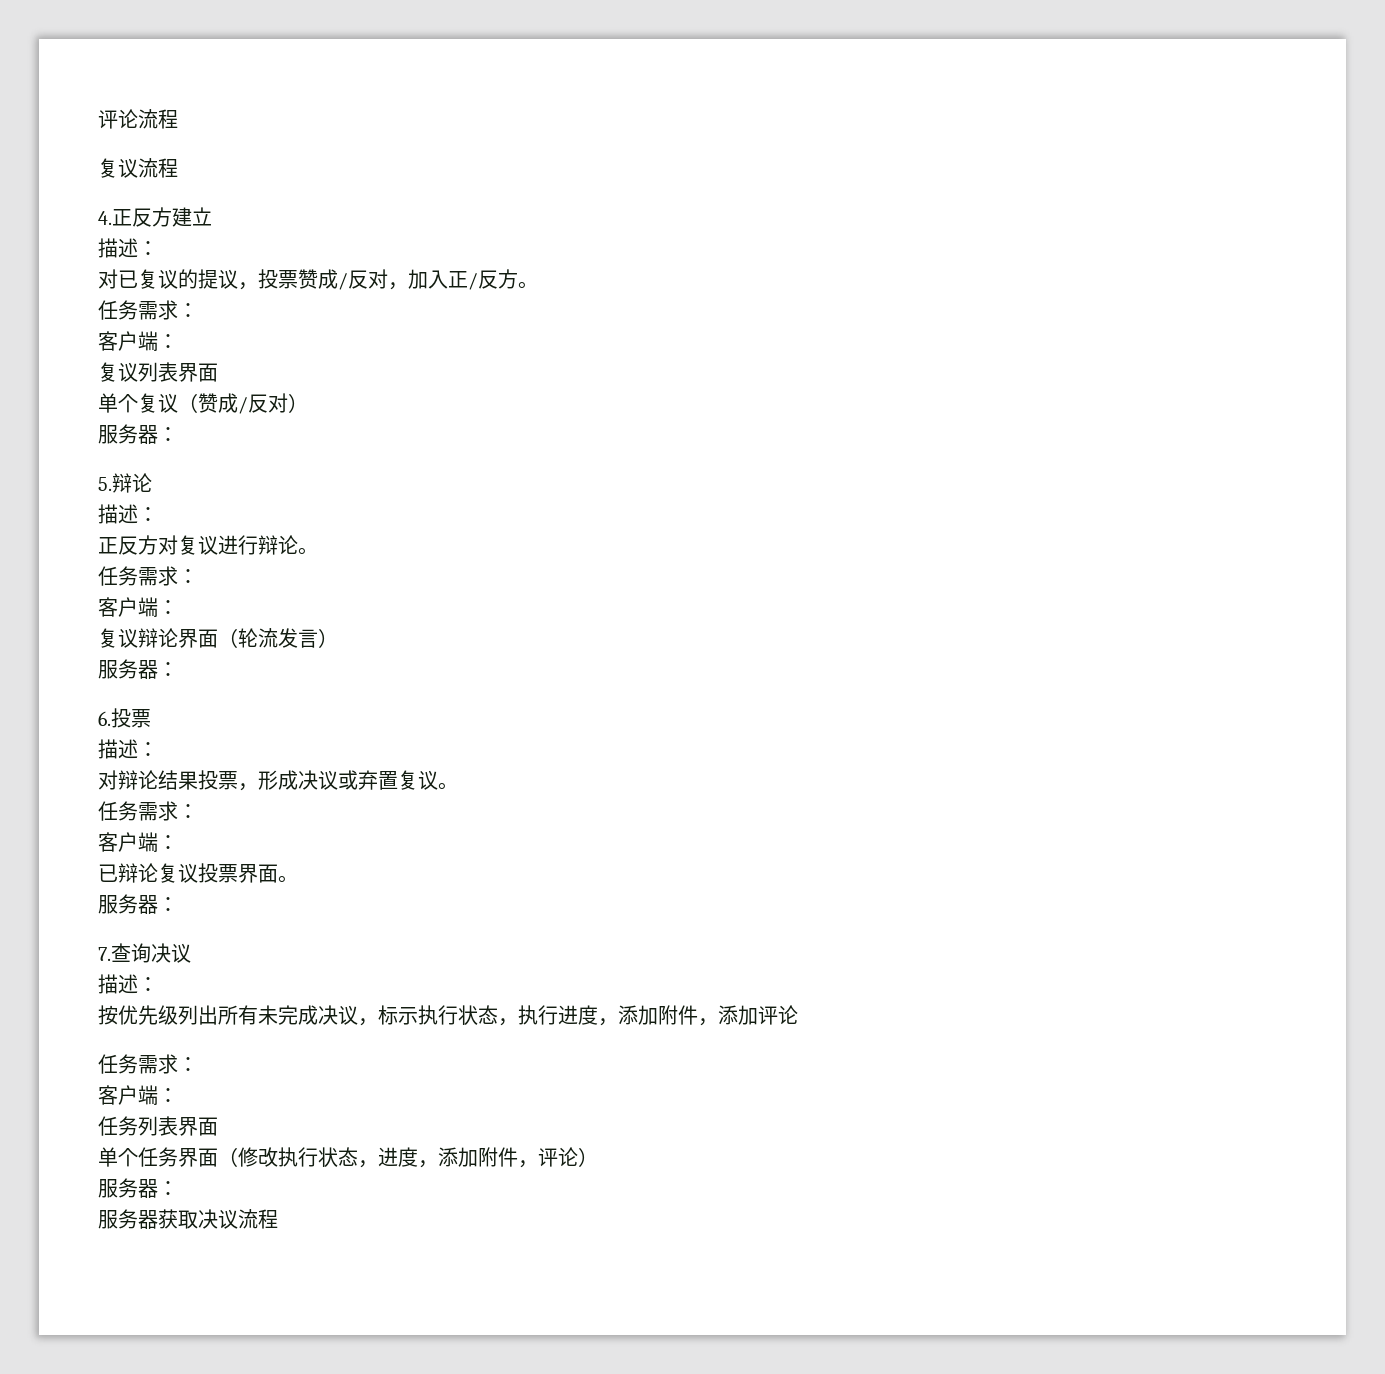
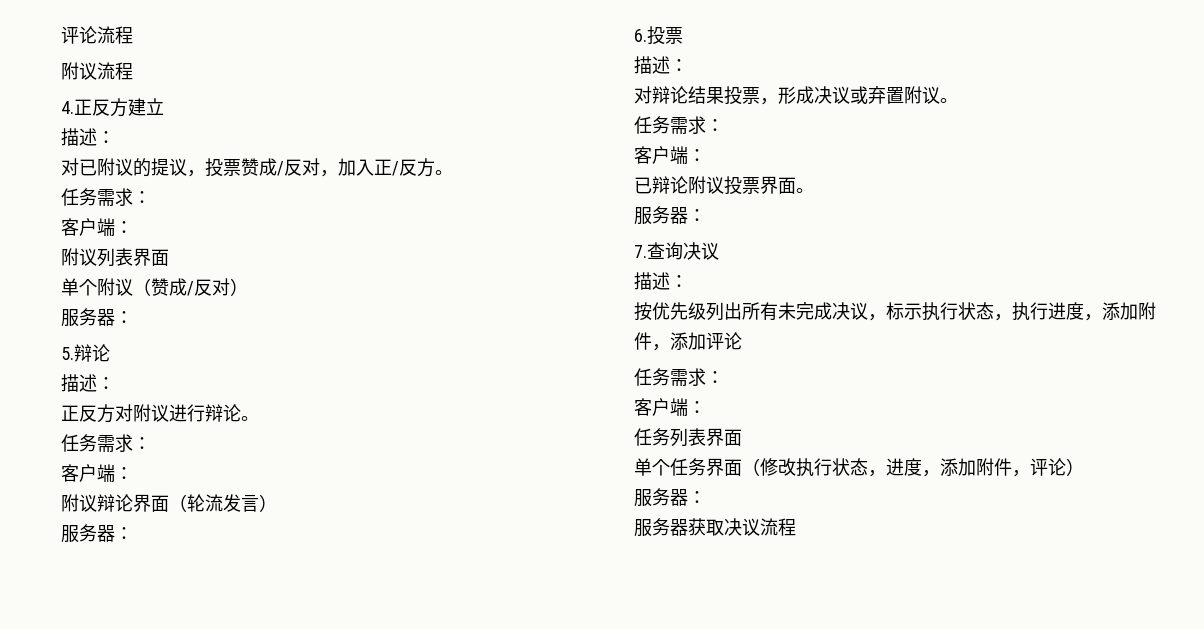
- 复议流程
+ 附议流程
- 对已复议的提议，投票赞成/反对，加入正/反方。
+ 对已附议的提议，投票赞成/反对，加入正/反方。
- 复议列表界面
+ 附议列表界面
- 单个复议（赞成/反对）
+ 单个附议（赞成/反对）
- 正反方对复议进行辩论。
+ 正反方对附议进行辩论。
- 复议辩论界面（轮流发言）
+ 附议辩论界面（轮流发言）
- 对辩论结果投票，形成决议或弃置复议。
+ 对辩论结果投票，形成决议或弃置附议。
- 已辩论复议投票界面。
+ 已辩论附议投票界面。

